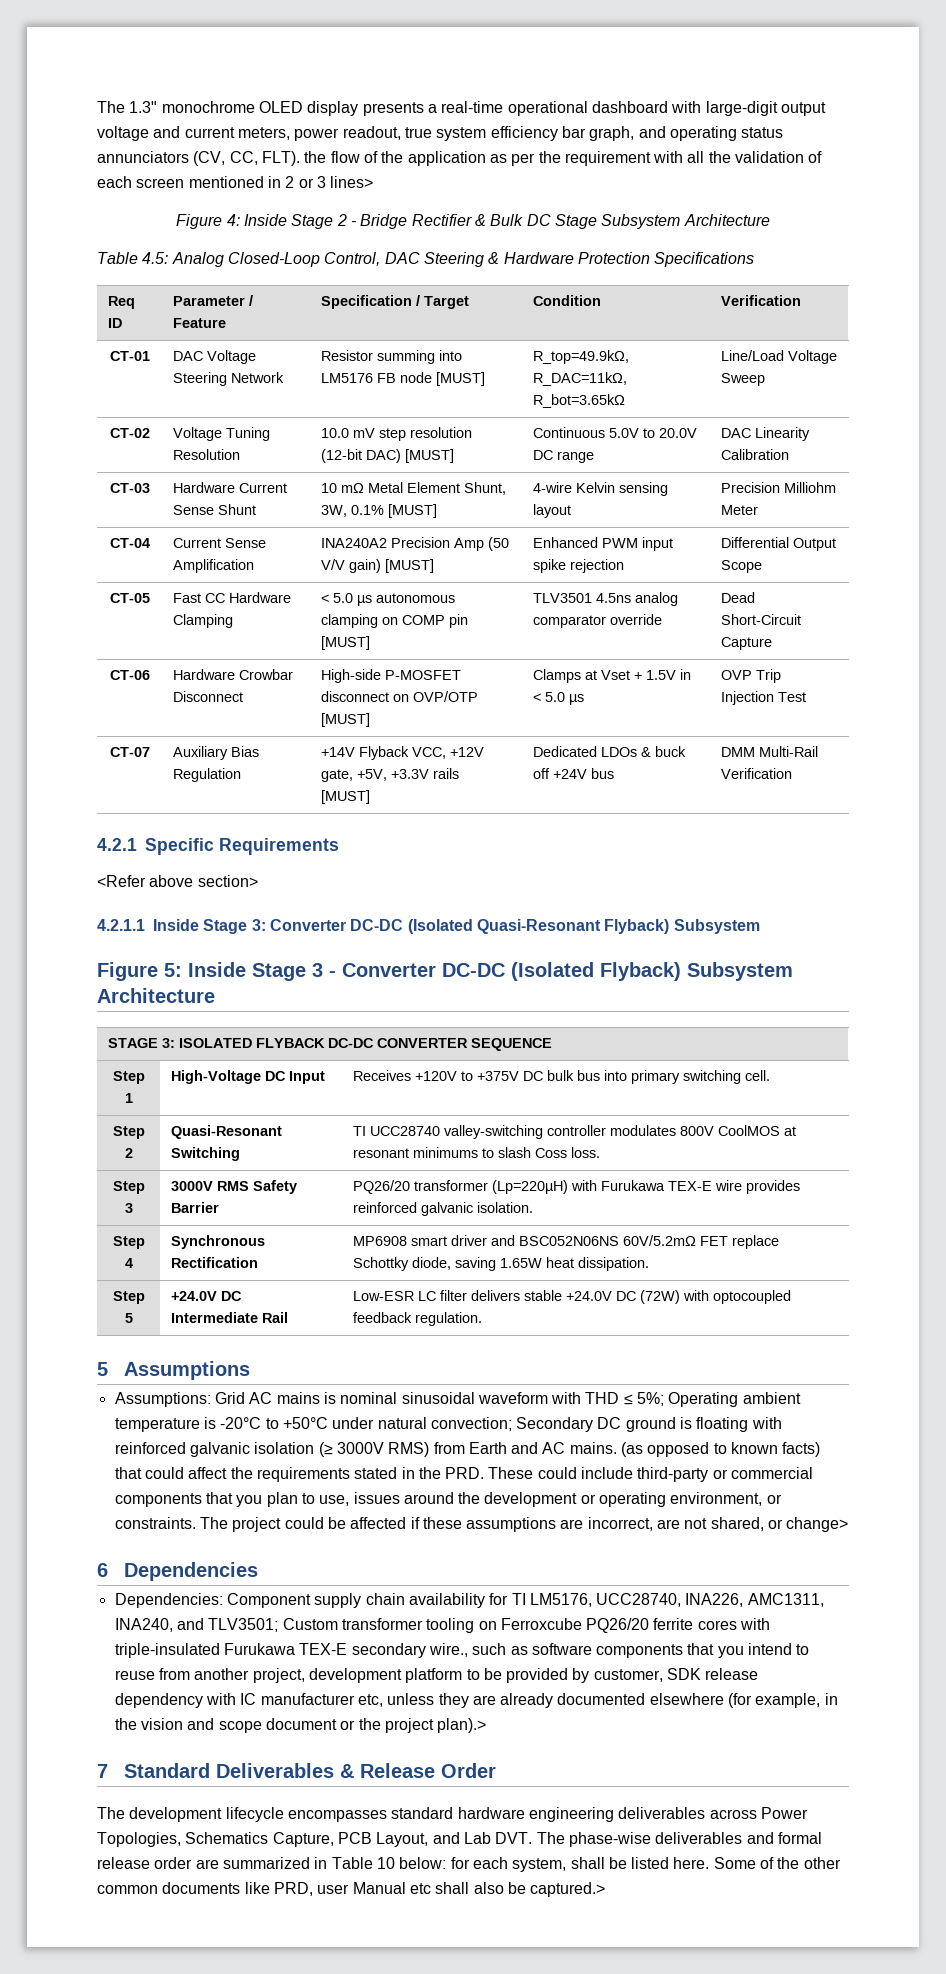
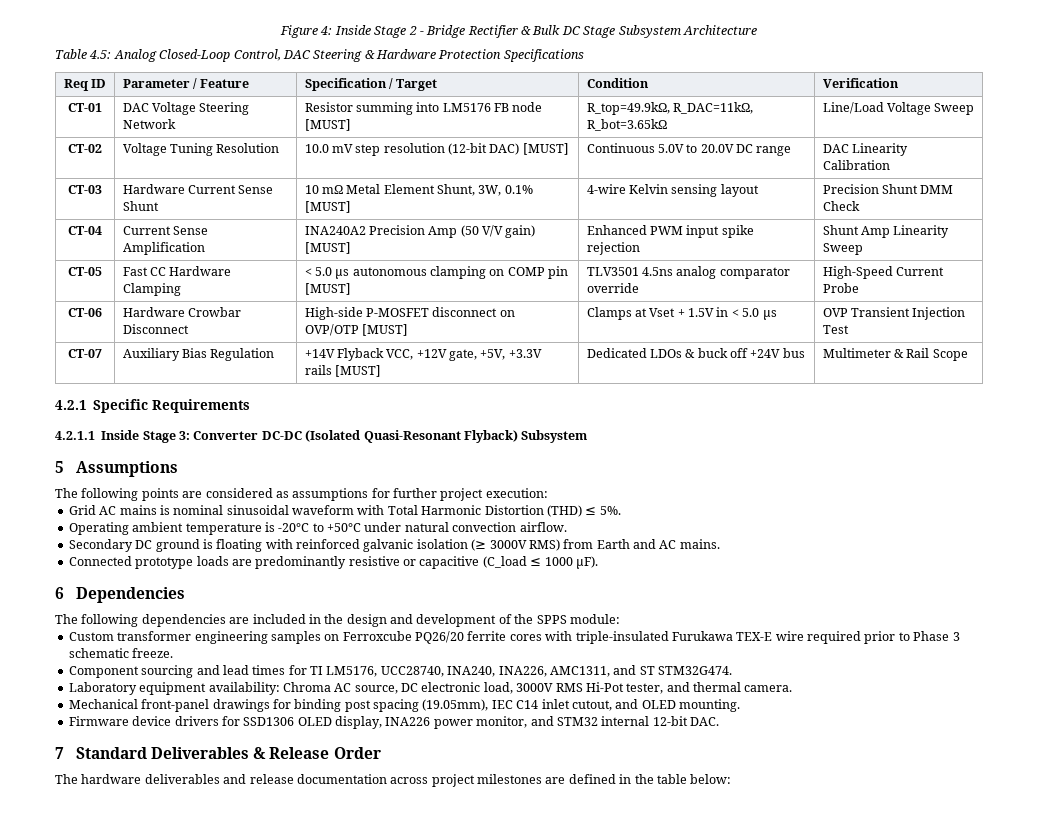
- The 1.3" monochrome OLED display presents a real-time operational dashboard with large-digit output voltage and current meters, power readout, true system efficiency bar graph, and operating status annunciators (CV, CC, FLT). the flow of the application as per the requirement with all the validation of each screen mentioned in 2 or 3 lines>
- CT-03 | Hardware Current Sense Shunt | 10 mΩ Metal Element Shunt, 3W, 0.1% [MUST] | 4-wire Kelvin sensing layout | Precision Milliohm Meter
+ CT-03 | Hardware Current Sense Shunt | 10 mΩ Metal Element Shunt, 3W, 0.1% [MUST] | 4-wire Kelvin sensing layout | Precision Shunt DMM Check
- CT-04 | Current Sense Amplification | INA240A2 Precision Amp (50 V/V gain) [MUST] | Enhanced PWM input spike rejection | Differential Output Scope
+ CT-04 | Current Sense Amplification | INA240A2 Precision Amp (50 V/V gain) [MUST] | Enhanced PWM input spike rejection | Shunt Amp Linearity Sweep
- CT-05 | Fast CC Hardware Clamping | < 5.0 µs autonomous clamping on COMP pin [MUST] | TLV3501 4.5ns analog comparator override | Dead Short-Circuit Capture
+ CT-05 | Fast CC Hardware Clamping | < 5.0 µs autonomous clamping on COMP pin [MUST] | TLV3501 4.5ns analog comparator override | High-Speed Current Probe
- CT-06 | Hardware Crowbar Disconnect | High-side P-MOSFET disconnect on OVP/OTP [MUST] | Clamps at Vset + 1.5V in < 5.0 µs | OVP Trip Injection Test
+ CT-06 | Hardware Crowbar Disconnect | High-side P-MOSFET disconnect on OVP/OTP [MUST] | Clamps at Vset + 1.5V in < 5.0 µs | OVP Transient Injection Test
- CT-07 | Auxiliary Bias Regulation | +14V Flyback VCC, +12V gate, +5V, +3.3V rails [MUST] | Dedicated LDOs & buck off +24V bus | DMM Multi-Rail Verification
+ CT-07 | Auxiliary Bias Regulation | +14V Flyback VCC, +12V gate, +5V, +3.3V rails [MUST] | Dedicated LDOs & buck off +24V bus | Multimeter & Rail Scope
- <Refer above section>
- Figure 5: Inside Stage 3 - Converter DC-DC (Isolated Flyback) Subsystem Architecture
- STAGE 3: ISOLATED FLYBACK DC-DC CONVERTER SEQUENCE
- Step 1 | High-Voltage DC Input | Receives +120V to +375V DC bulk bus into primary switching cell.
- Step 2 | Quasi-Resonant Switching | TI UCC28740 valley-switching controller modulates 800V CoolMOS at resonant minimums to slash Coss loss.
- Step 3 | 3000V RMS Safety Barrier | PQ26/20 transformer (Lp=220µH) with Furukawa TEX-E wire provides reinforced galvanic isolation.
- Step 4 | Synchronous Rectification | MP6908 smart driver and BSC052N06NS 60V/5.2mΩ FET replace Schottky diode, saving 1.65W heat dissipation.
- Step 5 | +24.0V DC Intermediate Rail | Low-ESR LC filter delivers stable +24.0V DC (72W) with optocoupled feedback regulation.
  5 Assumptions
- Assumptions: Grid AC mains is nominal sinusoidal waveform with THD ≤ 5%; Operating ambient temperature is -20°C to +50°C under natural convection; Secondary DC ground is floating with reinforced galvanic isolation (≥ 3000V RMS) from Earth and AC mains. (as opposed to known facts) that could affect the requirements stated in the PRD. These could include third-party or commercial components that you plan to use, issues around the development or operating environment, or constraints. The project could be affected if these assumptions are incorrect, are not shared, or change>
+ The following points are considered as assumptions for further project execution:
+ Grid AC mains is nominal sinusoidal waveform with Total Harmonic Distortion (THD) ≤ 5%.
+ Operating ambient temperature is -20°C to +50°C under natural convection airflow.
+ Secondary DC ground is floating with reinforced galvanic isolation (≥ 3000V RMS) from Earth and AC mains.
+ Connected prototype loads are predominantly resistive or capacitive (C_load ≤ 1000 µF).
  6 Dependencies
- Dependencies: Component supply chain availability for TI LM5176, UCC28740, INA226, AMC1311, INA240, and TLV3501; Custom transformer tooling on Ferroxcube PQ26/20 ferrite cores with triple-insulated Furukawa TEX-E secondary wire., such as software components that you intend to reuse from another project, development platform to be provided by customer, SDK release dependency with IC manufacturer etc, unless they are already documented elsewhere (for example, in the vision and scope document or the project plan).>
+ The following dependencies are included in the design and development of the SPPS module:
+ Custom transformer engineering samples on Ferroxcube PQ26/20 ferrite cores with triple-insulated Furukawa TEX-E wire required prior to Phase 3 schematic freeze.
+ Component sourcing and lead times for TI LM5176, UCC28740, INA240, INA226, AMC1311, and ST STM32G474.
+ Laboratory equipment availability: Chroma AC source, DC electronic load, 3000V RMS Hi-Pot tester, and thermal camera.
+ Mechanical front-panel drawings for binding post spacing (19.05mm), IEC C14 inlet cutout, and OLED mounting.
+ Firmware device drivers for SSD1306 OLED display, INA226 power monitor, and STM32 internal 12-bit DAC.
- The development lifecycle encompasses standard hardware engineering deliverables across Power Topologies, Schematics Capture, PCB Layout, and Lab DVT. The phase-wise deliverables and formal release order are summarized in Table 10 below: for each system, shall be listed here. Some of the other common documents like PRD, user Manual etc shall also be captured.>
+ The hardware deliverables and release documentation across project milestones are defined in the table below:

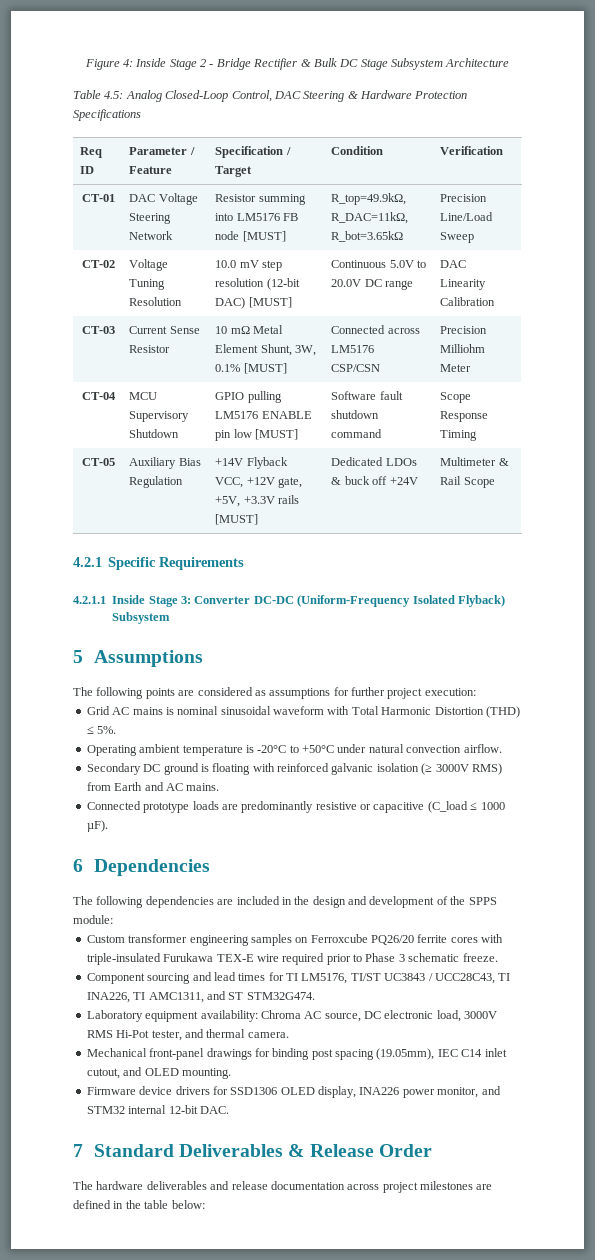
- CT-01 | DAC Voltage Steering Network | Resistor summing into LM5176 FB node [MUST] | R_top=49.9kΩ, R_DAC=11kΩ, R_bot=3.65kΩ | Line/Load Voltage Sweep
+ CT-01 | DAC Voltage Steering Network | Resistor summing into LM5176 FB node [MUST] | R_top=49.9kΩ, R_DAC=11kΩ, R_bot=3.65kΩ | Precision Line/Load Sweep
- CT-03 | Hardware Current Sense Shunt | 10 mΩ Metal Element Shunt, 3W, 0.1% [MUST] | 4-wire Kelvin sensing layout | Precision Shunt DMM Check
- CT-04 | Current Sense Amplification | INA240A2 Precision Amp (50 V/V gain) [MUST] | Enhanced PWM input spike rejection | Shunt Amp Linearity Sweep
- CT-05 | Fast CC Hardware Clamping | < 5.0 µs autonomous clamping on COMP pin [MUST] | TLV3501 4.5ns analog comparator override | High-Speed Current Probe
- CT-06 | Hardware Crowbar Disconnect | High-side P-MOSFET disconnect on OVP/OTP [MUST] | Clamps at Vset + 1.5V in < 5.0 µs | OVP Transient Injection Test
- CT-07 | Auxiliary Bias Regulation | +14V Flyback VCC, +12V gate, +5V, +3.3V rails [MUST] | Dedicated LDOs & buck off +24V bus | Multimeter & Rail Scope
+ CT-03 | Current Sense Resistor | 10 mΩ Metal Element Shunt, 3W, 0.1% [MUST] | Connected across LM5176 CSP/CSN | Precision Milliohm Meter
+ CT-04 | MCU Supervisory Shutdown | GPIO pulling LM5176 ENABLE pin low [MUST] | Software fault shutdown command | Scope Response Timing
+ CT-05 | Auxiliary Bias Regulation | +14V Flyback VCC, +12V gate, +5V, +3.3V rails [MUST] | Dedicated LDOs & buck off +24V | Multimeter & Rail Scope
- 4.2.1.1 Inside Stage 3: Converter DC-DC (Isolated Quasi-Resonant Flyback) Subsystem
+ 4.2.1.1 Inside Stage 3: Converter DC-DC (Uniform-Frequency Isolated Flyback) Subsystem
- Component sourcing and lead times for TI LM5176, UCC28740, INA240, INA226, AMC1311, and ST STM32G474.
+ Component sourcing and lead times for TI LM5176, TI/ST UC3843 / UCC28C43, TI INA226, TI AMC1311, and ST STM32G474.

